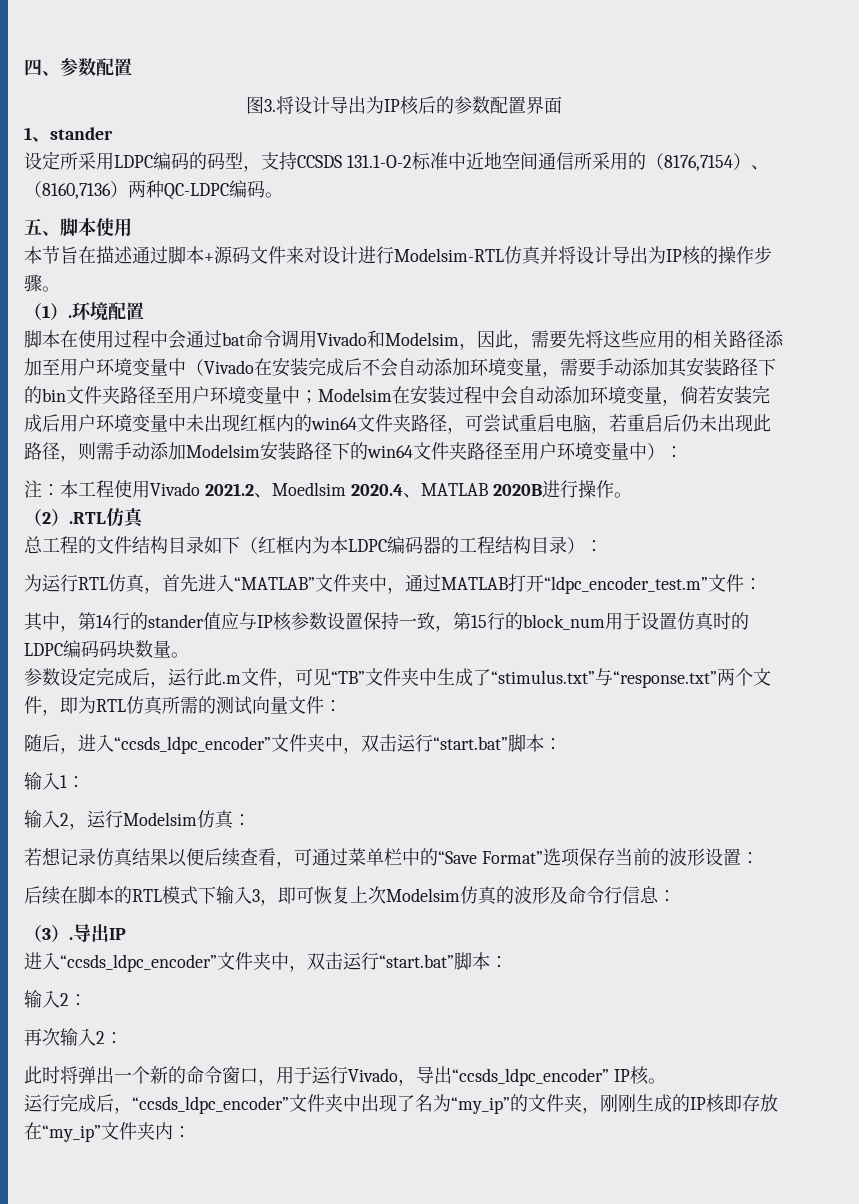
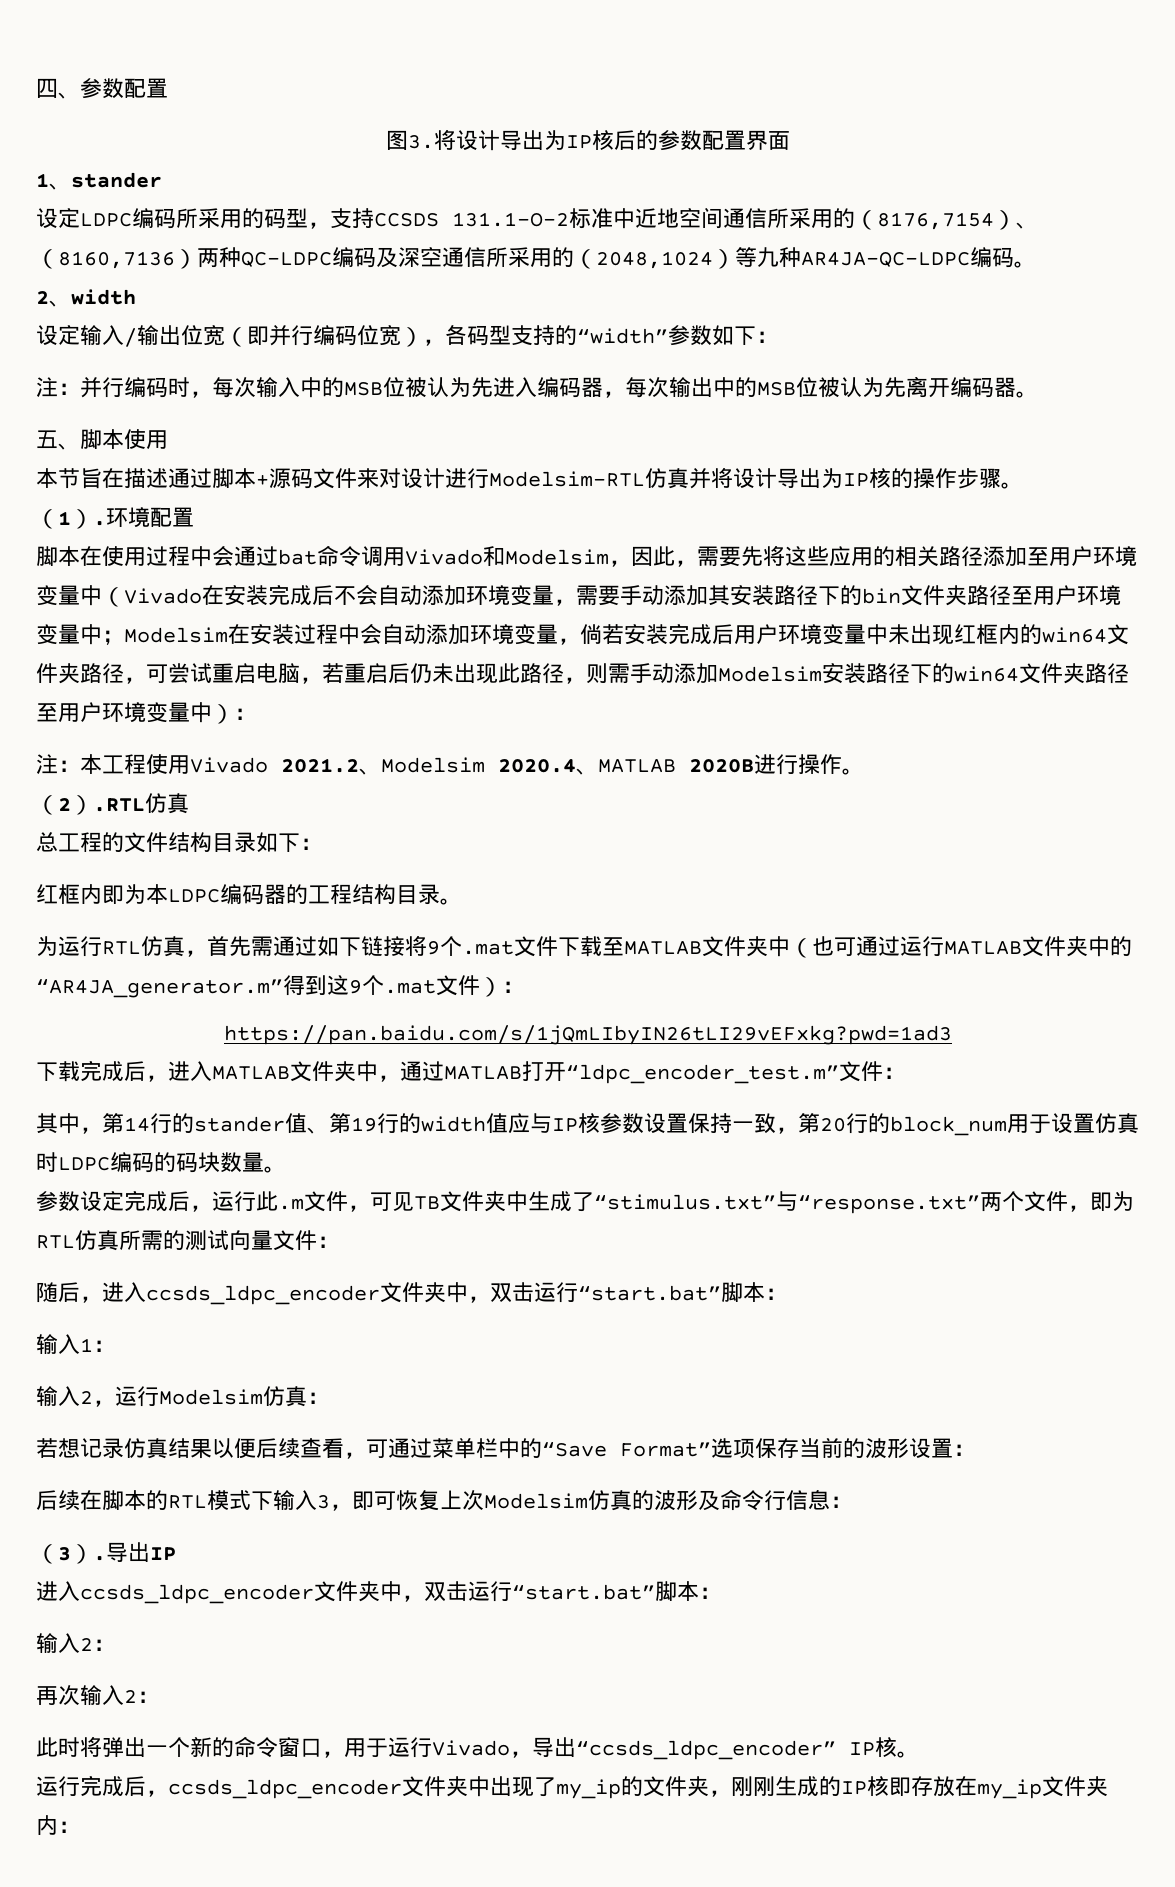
- 设定所采用LDPC编码的码型，支持CCSDS 131.1-O-2标准中近地空间通信所采用的（8176,7154）、（8160,7136）两种QC-LDPC编码。
+ 设定LDPC编码所采用的码型，支持CCSDS 131.1-O-2标准中近地空间通信所采用的（8176,7154）、（8160,7136）两种QC-LDPC编码及深空通信所采用的（2048,1024）等九种AR4JA-QC-LDPC编码。
+ 2、width
+ 设定输入/输出位宽（即并行编码位宽），各码型支持的“width”参数如下：
+ 注：并行编码时，每次输入中的MSB位被认为先进入编码器，每次输出中的MSB位被认为先离开编码器。
- 注：本工程使用Vivado 2021.2、Moedlsim 2020.4、MATLAB 2020B进行操作。
+ 注：本工程使用Vivado 2021.2、Modelsim 2020.4、MATLAB 2020B进行操作。
- 总工程的文件结构目录如下（红框内为本LDPC编码器的工程结构目录）：
+ 总工程的文件结构目录如下：
+ 红框内即为本LDPC编码器的工程结构目录。
- 为运行RTL仿真，首先进入“MATLAB”文件夹中，通过MATLAB打开“ldpc_encoder_test.m”文件：
+ 为运行RTL仿真，首先需通过如下链接将9个.mat文件下载至MATLAB文件夹中（也可通过运行MATLAB文件夹中的“AR4JA_generator.m”得到这9个.mat文件）：
+ https://pan.baidu.com/s/1jQmLIbyIN26tLI29vEFxkg?pwd=1ad3
+ 下载完成后，进入MATLAB文件夹中，通过MATLAB打开“ldpc_encoder_test.m”文件：
- 其中，第14行的stander值应与IP核参数设置保持一致，第15行的block_num用于设置仿真时的LDPC编码码块数量。
+ 其中，第14行的stander值、第19行的width值应与IP核参数设置保持一致，第20行的block_num用于设置仿真时LDPC编码的码块数量。
- 参数设定完成后，运行此.m文件，可见“TB”文件夹中生成了“stimulus.txt”与“response.txt”两个文件，即为RTL仿真所需的测试向量文件：
+ 参数设定完成后，运行此.m文件，可见TB文件夹中生成了“stimulus.txt”与“response.txt”两个文件，即为RTL仿真所需的测试向量文件：
- 随后，进入“ccsds_ldpc_encoder”文件夹中，双击运行“start.bat”脚本：
+ 随后，进入ccsds_ldpc_encoder文件夹中，双击运行“start.bat”脚本：
  导出IP
- 进入“ccsds_ldpc_encoder”文件夹中，双击运行“start.bat”脚本：
+ 进入ccsds_ldpc_encoder文件夹中，双击运行“start.bat”脚本：
- 运行完成后，“ccsds_ldpc_encoder”文件夹中出现了名为“my_ip”的文件夹，刚刚生成的IP核即存放在“my_ip”文件夹内：
+ 运行完成后，ccsds_ldpc_encoder文件夹中出现了my_ip的文件夹，刚刚生成的IP核即存放在my_ip文件夹内：

